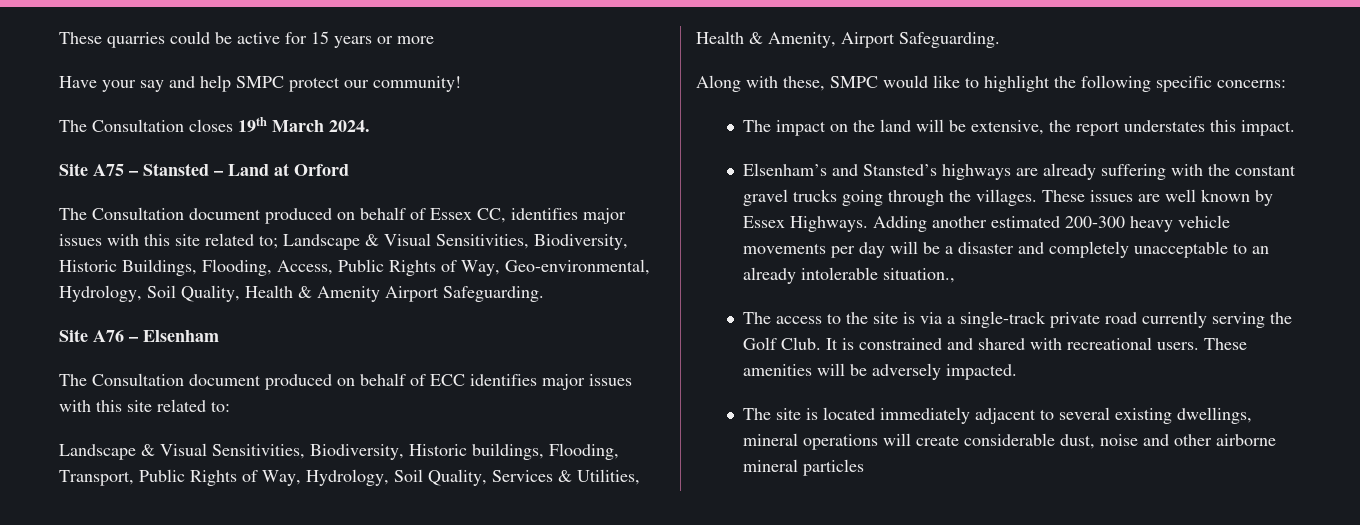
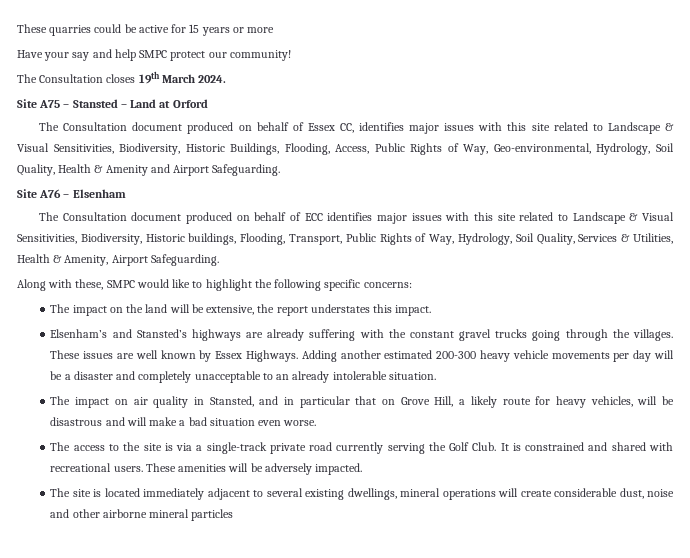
- The Consultation document produced on behalf of Essex CC, identifies major issues with this site related to; Landscape & Visual Sensitivities, Biodiversity, Historic Buildings, Flooding, Access, Public Rights of Way, Geo-environmental, Hydrology, Soil Quality, Health & Amenity Airport Safeguarding.
+ The Consultation document produced on behalf of Essex CC, identifies major issues with this site related to Landscape & Visual Sensitivities, Biodiversity, Historic Buildings, Flooding, Access, Public Rights of Way, Geo-environmental, Hydrology, Soil Quality, Health & Amenity and Airport Safeguarding.
- The Consultation document produced on behalf of ECC identifies major issues with this site related to:
- Landscape & Visual Sensitivities, Biodiversity, Historic buildings, Flooding, Transport, Public Rights of Way, Hydrology, Soil Quality, Services & Utilities, Health & Amenity, Airport Safeguarding.
+ The Consultation document produced on behalf of ECC identifies major issues with this site related to Landscape & Visual Sensitivities, Biodiversity, Historic buildings, Flooding, Transport, Public Rights of Way, Hydrology, Soil Quality, Services & Utilities, Health & Amenity, Airport Safeguarding.
- Adding another estimated 200-300 heavy vehicle movements per day will be a disaster and completely unacceptable to an already intolerable situation.,
+ Adding another estimated 200-300 heavy vehicle movements per day will be a disaster and completely unacceptable to an already intolerable situation.
+ The impact on air quality in Stansted, and in particular that on Grove Hill, a likely route for heavy vehicles, will be disastrous and will make a bad situation even worse.

